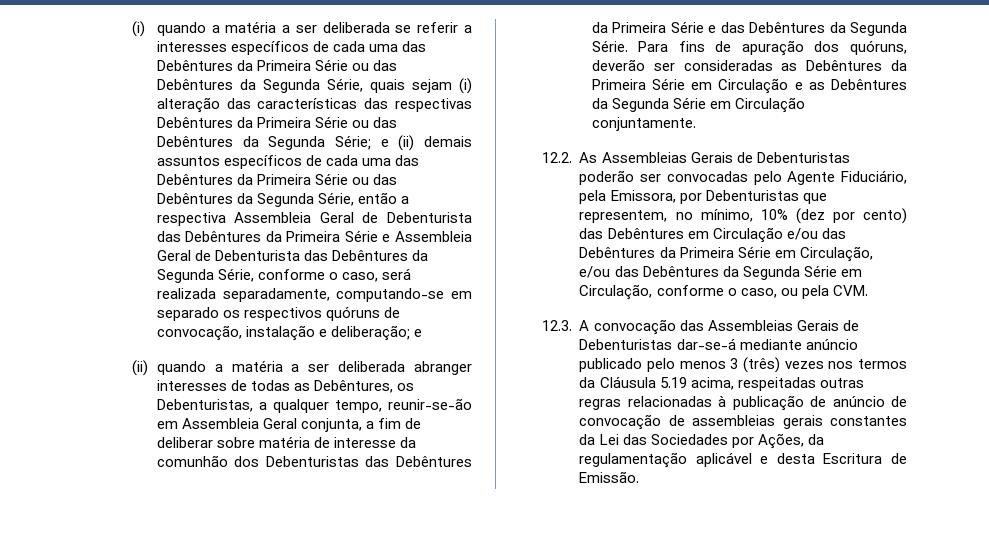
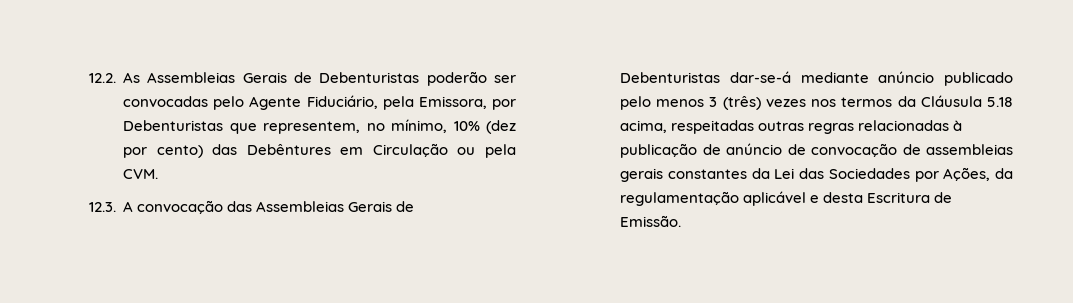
- (i) quando a matéria a ser deliberada se referir a interesses específicos de cada uma das Debêntures da Primeira Série ou das Debêntures da Segunda Série, quais sejam (i) alteração das características das respectivas Debêntures da Primeira Série ou das Debêntures da Segunda Série; e (ii) demais assuntos específicos de cada uma das Debêntures da Primeira Série ou das Debêntures da Segunda Série, então a respectiva Assembleia Geral de Debenturista das Debêntures da Primeira Série e Assembleia Geral de Debenturista das Debêntures da Segunda Série, conforme o caso, será realizada separadamente, computando-se em separado os respectivos quóruns de convocação, instalação e deliberação; e
- (ii) quando a matéria a ser deliberada abranger interesses de todas as Debêntures, os Debenturistas, a qualquer tempo, reunir-se-ão em Assembleia Geral conjunta, a fim de deliberar sobre matéria de interesse da comunhão dos Debenturistas das Debêntures da Primeira Série e das Debêntures da Segunda Série. Para fins de apuração dos quóruns, deverão ser consideradas as Debêntures da Primeira Série em Circulação e as Debêntures da Segunda Série em Circulação conjuntamente.
- 12.2. As Assembleias Gerais de Debenturistas poderão ser convocadas pelo Agente Fiduciário, pela Emissora, por Debenturistas que representem, no mínimo, 10% (dez por cento) das Debêntures em Circulação e/ou das Debêntures da Primeira Série em Circulação, e/ou das Debêntures da Segunda Série em Circulação, conforme o caso, ou pela CVM.
+ 12.2. As Assembleias Gerais de Debenturistas poderão ser convocadas pelo Agente Fiduciário, pela Emissora, por Debenturistas que representem, no mínimo, 10% (dez por cento) das Debêntures em Circulação ou pela CVM.
- 12.3. A convocação das Assembleias Gerais de Debenturistas dar-se-á mediante anúncio publicado pelo menos 3 (três) vezes nos termos da Cláusula 5.19 acima, respeitadas outras regras relacionadas à publicação de anúncio de convocação de assembleias gerais constantes da Lei das Sociedades por Ações, da regulamentação aplicável e desta Escritura de Emissão.
+ 12.3. A convocação das Assembleias Gerais de Debenturistas dar-se-á mediante anúncio publicado pelo menos 3 (três) vezes nos termos da Cláusula 5.18 acima, respeitadas outras regras relacionadas à publicação de anúncio de convocação de assembleias gerais constantes da Lei das Sociedades por Ações, da regulamentação aplicável e desta Escritura de Emissão.

